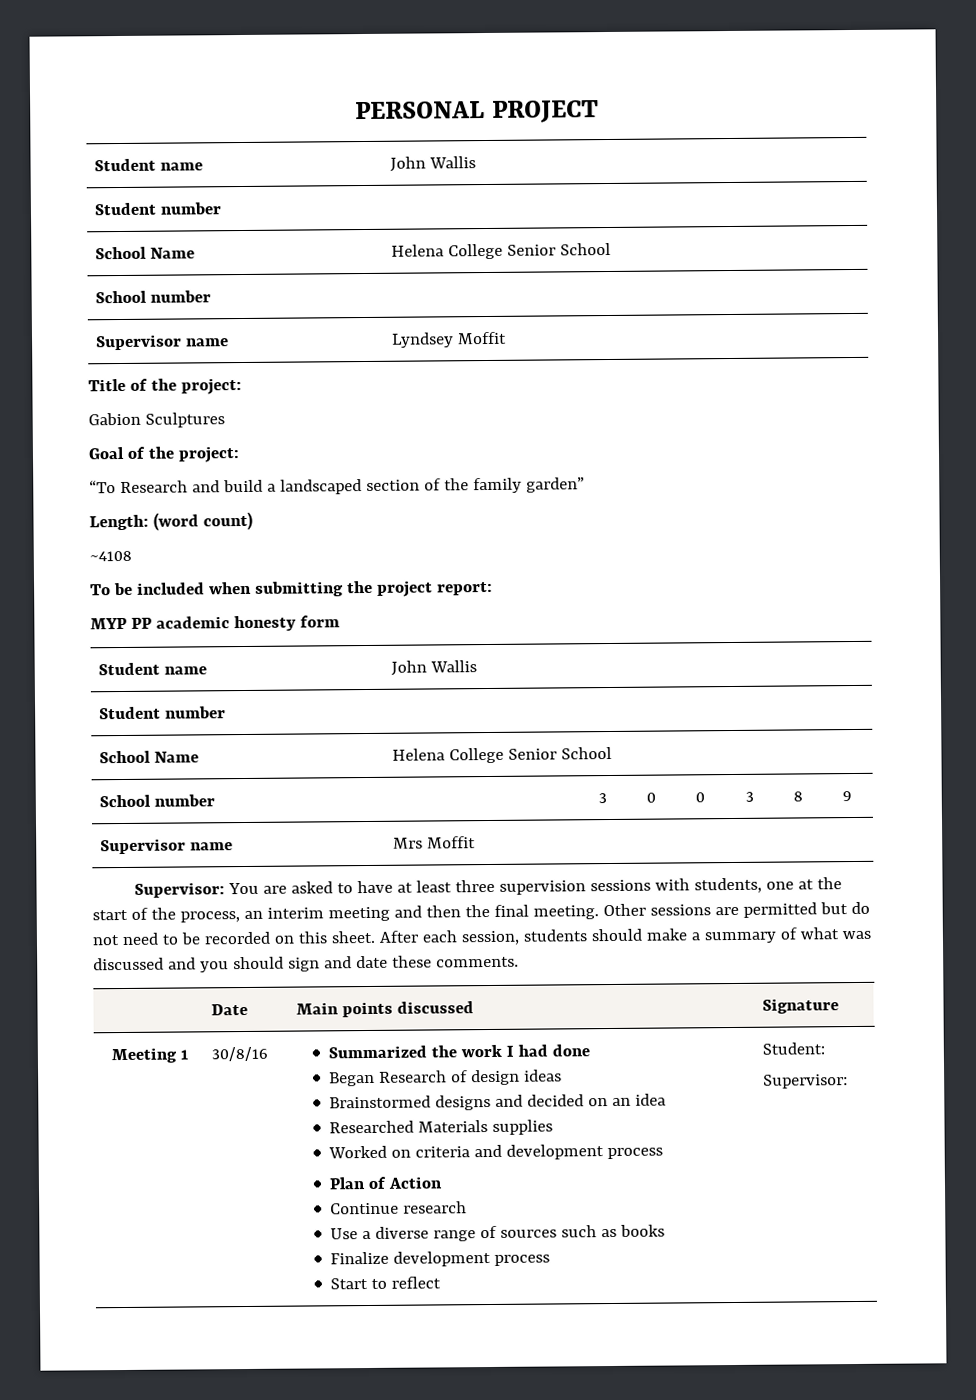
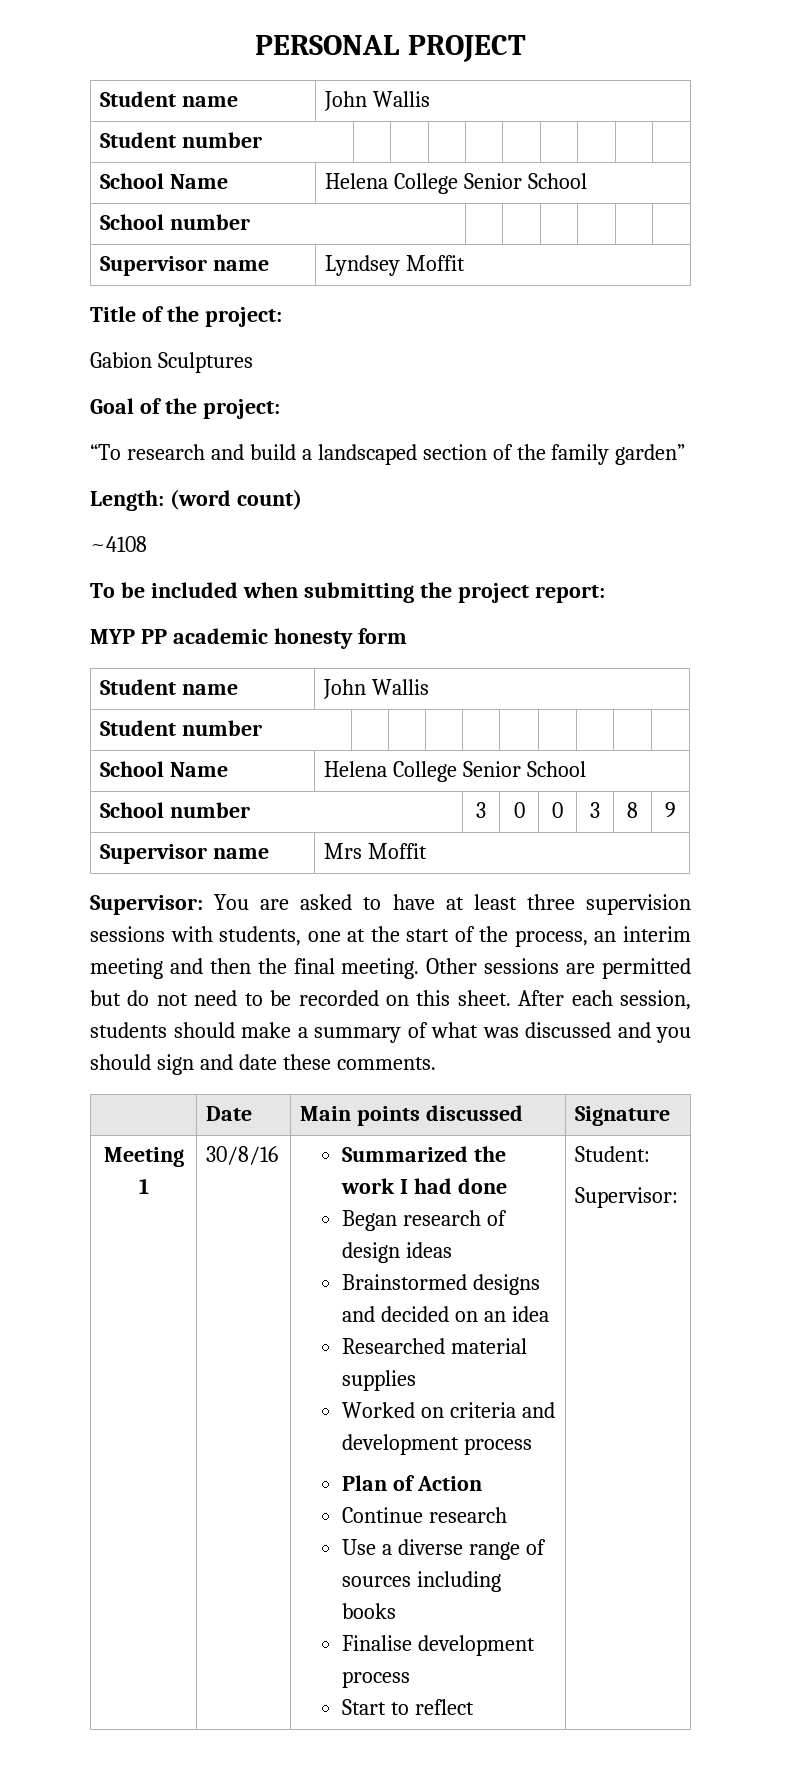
- “To Research and build a landscaped section of the family garden”
+ “To research and build a landscaped section of the family garden”
- Began Research of design ideas
+ Began research of design ideas
- Researched Materials supplies
+ Researched material supplies
- Use a diverse range of sources such as books
+ Use a diverse range of sources including books
- Finalize development process
+ Finalise development process

